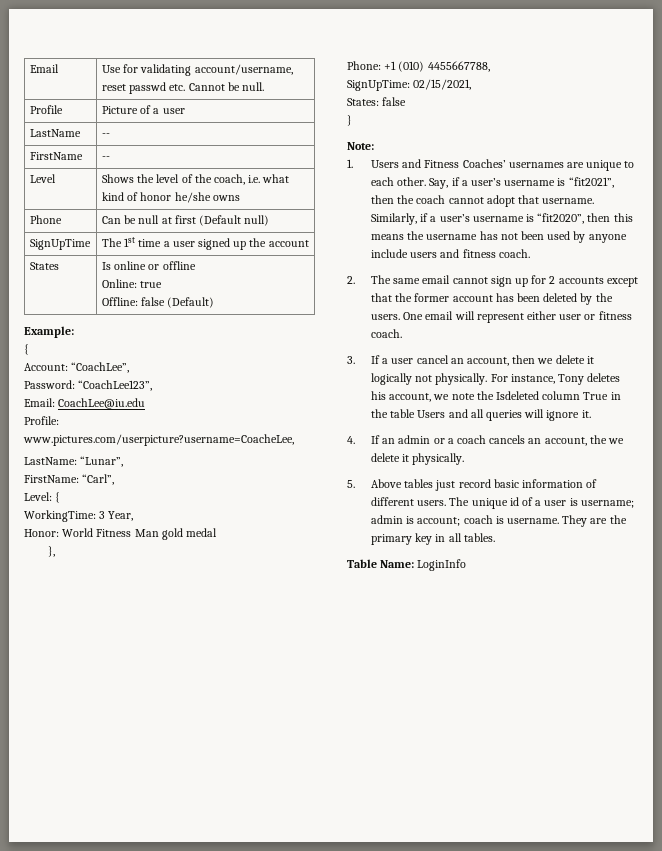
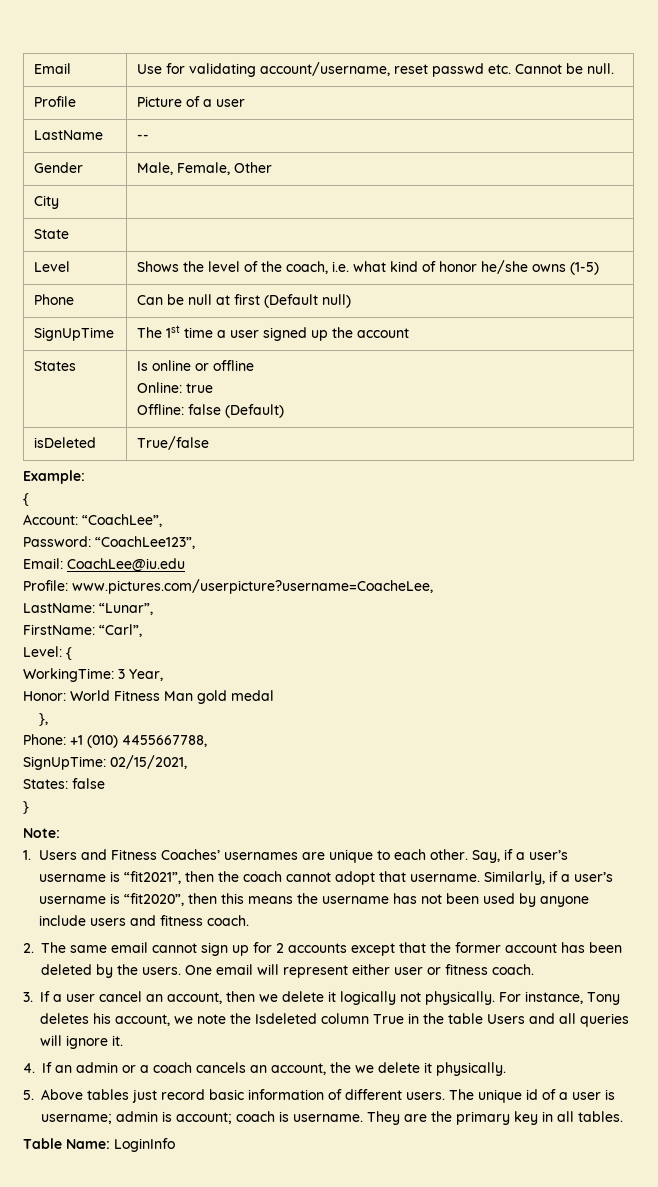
- FirstName | --
+ Gender | Male, Female, Other
+ City |
+ State |
- Level | Shows the level of the coach, i.e. what kind of honor he/she owns
+ Level | Shows the level of the coach, i.e. what kind of honor he/she owns (1-5)
+ isDeleted | True/false

